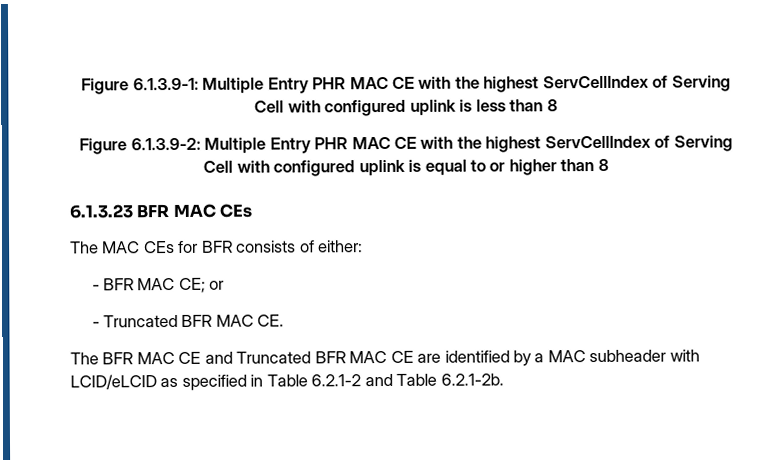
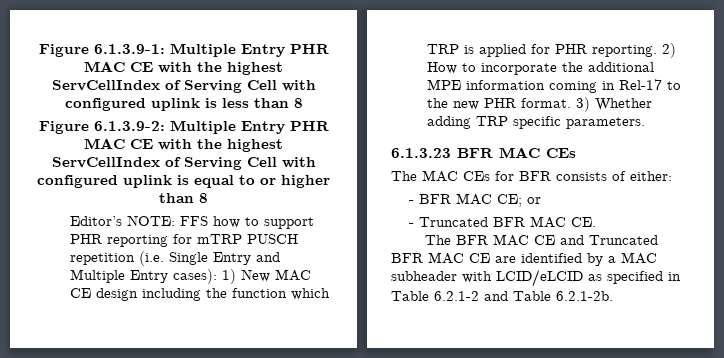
+ Editor’s NOTE: FFS how to support PHR reporting for mTRP PUSCH repetition (i.e. Single Entry and Multiple Entry cases): 1) New MAC CE design including the function which TRP is applied for PHR reporting. 2) How to incorporate the additional MPE information coming in Rel-17 to the new PHR format. 3) Whether adding TRP specific parameters.

